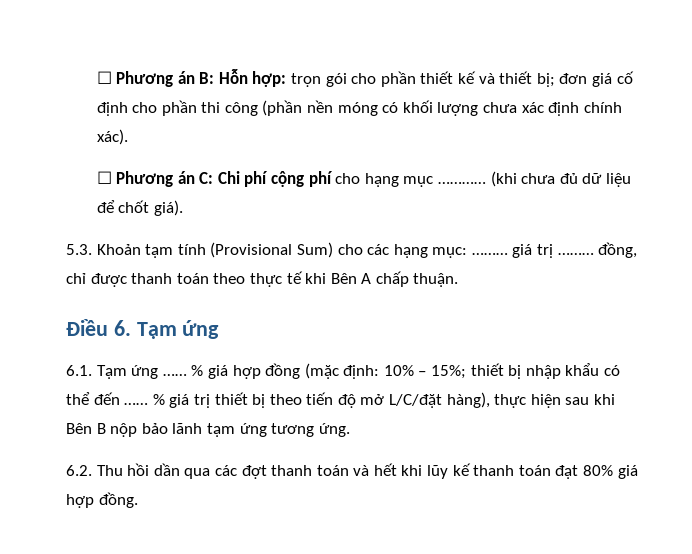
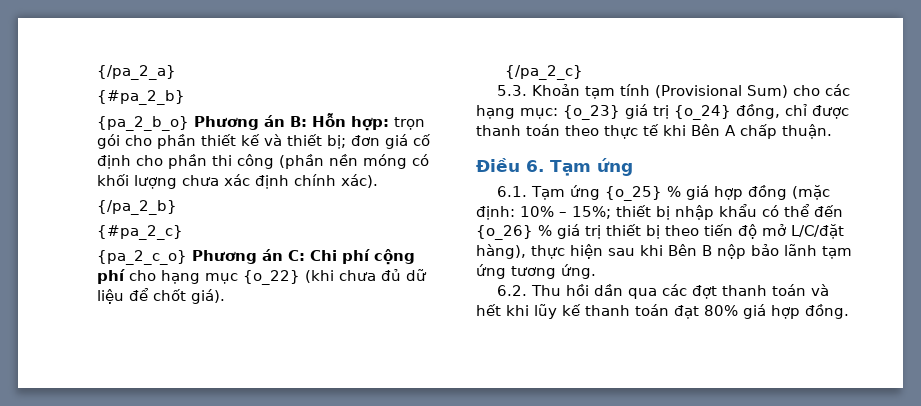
- ☐ Phương án B: Hỗn hợp: trọn gói cho phần thiết kế và thiết bị; đơn giá cố định cho phần thi công (phần nền móng có khối lượng chưa xác định chính xác).
+ {/pa_2_a}
+ {#pa_2_b}
+ {pa_2_b_o} Phương án B: Hỗn hợp: trọn gói cho phần thiết kế và thiết bị; đơn giá cố định cho phần thi công (phần nền móng có khối lượng chưa xác định chính xác).
- ☐ Phương án C: Chi phí cộng phí cho hạng mục ………… (khi chưa đủ dữ liệu để chốt giá).
+ {/pa_2_b}
+ {#pa_2_c}
+ {pa_2_c_o} Phương án C: Chi phí cộng phí cho hạng mục {o_22} (khi chưa đủ dữ liệu để chốt giá).
+ {/pa_2_c}
- 5.3. Khoản tạm tính (Provisional Sum) cho các hạng mục: ……… giá trị ……… đồng, chỉ được thanh toán theo thực tế khi Bên A chấp thuận.
+ 5.3. Khoản tạm tính (Provisional Sum) cho các hạng mục: {o_23} giá trị {o_24} đồng, chỉ được thanh toán theo thực tế khi Bên A chấp thuận.
- 6.1. Tạm ứng …… % giá hợp đồng (mặc định: 10% – 15%; thiết bị nhập khẩu có thể đến …… % giá trị thiết bị theo tiến độ mở L/C/đặt hàng), thực hiện sau khi Bên B nộp bảo lãnh tạm ứng tương ứng.
+ 6.1. Tạm ứng {o_25} % giá hợp đồng (mặc định: 10% – 15%; thiết bị nhập khẩu có thể đến {o_26} % giá trị thiết bị theo tiến độ mở L/C/đặt hàng), thực hiện sau khi Bên B nộp bảo lãnh tạm ứng tương ứng.

